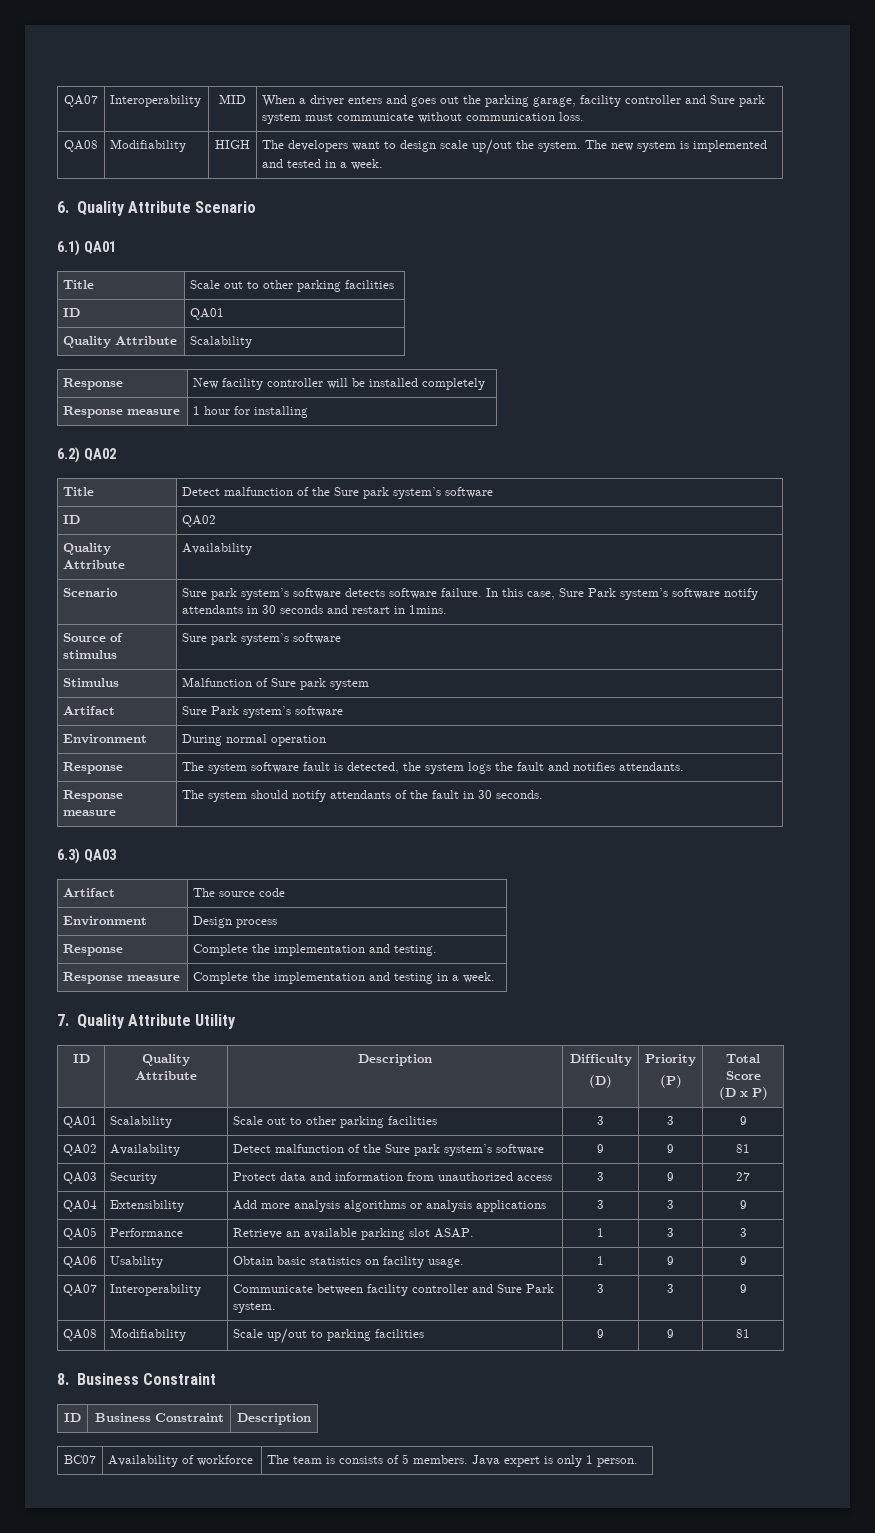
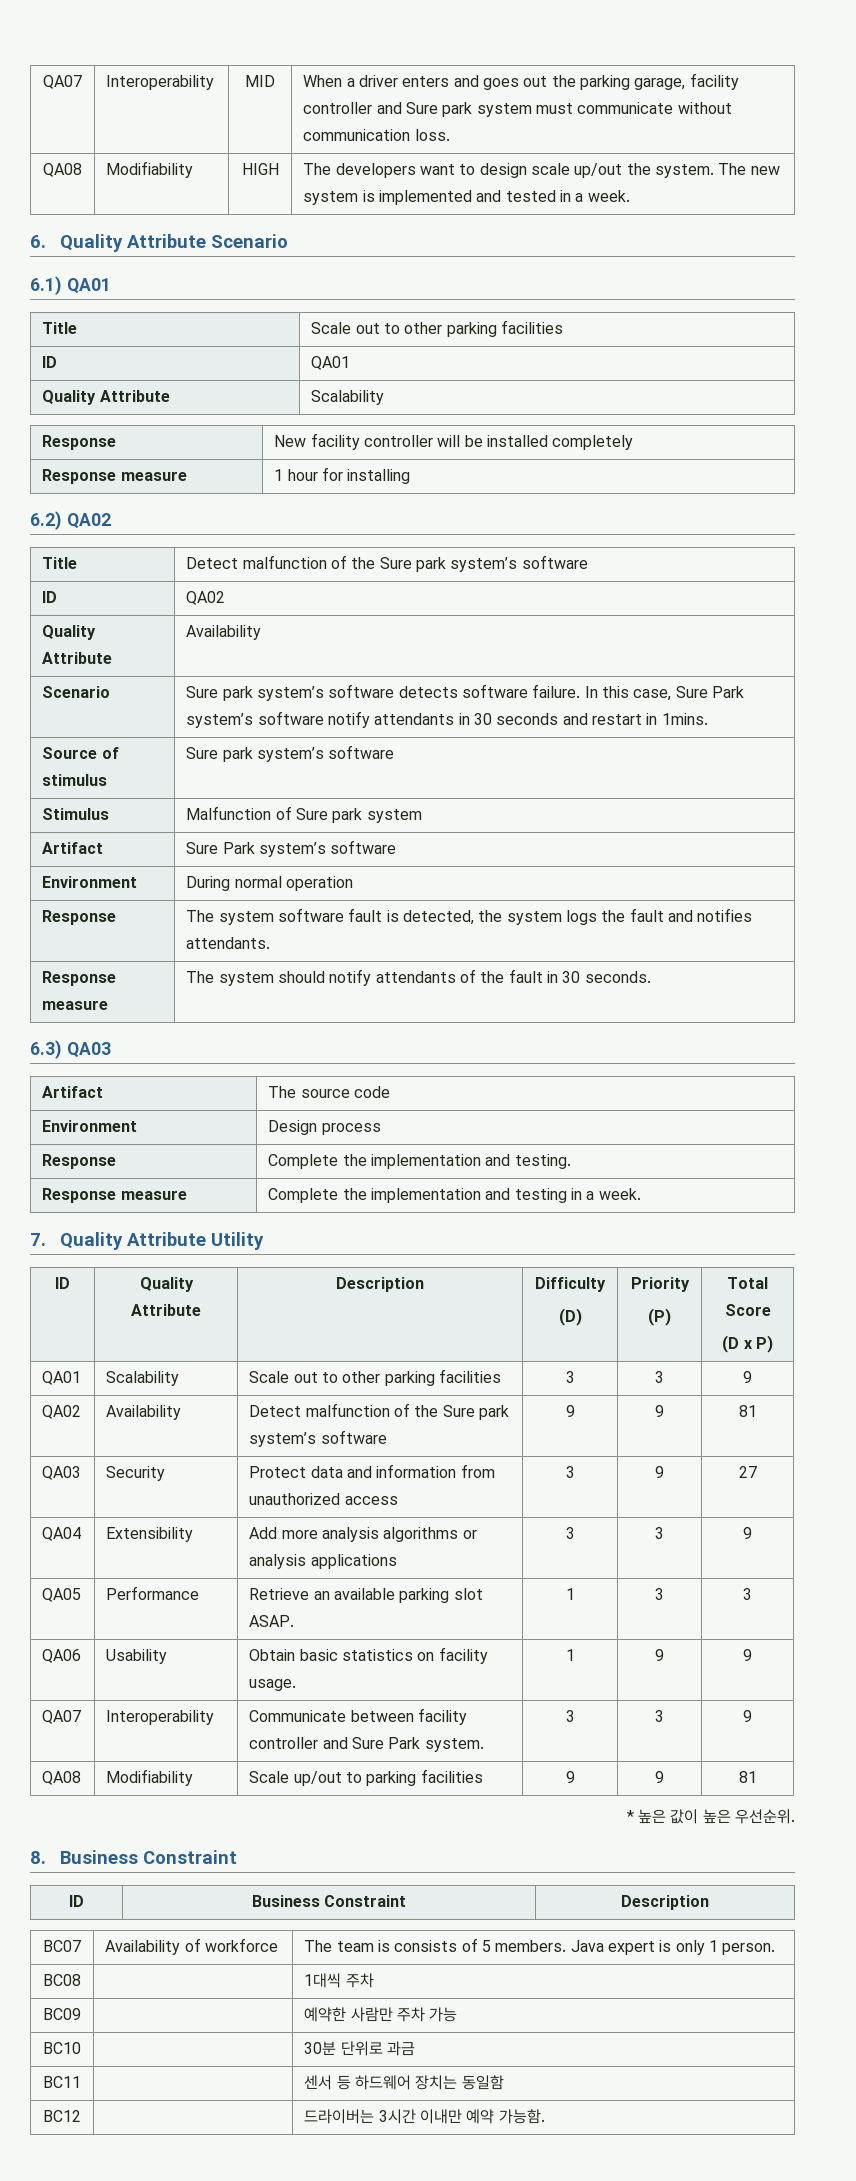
+ * 높은 값이 높은 우선순위.
+ BC08 | | 1대씩 주차
+ BC09 | | 예약한 사람만 주차 가능
+ BC10 | | 30분 단위로 과금
+ BC11 | | 센서 등 하드웨어 장치는 동일함
+ BC12 | | 드라이버는 3시간 이내만 예약 가능함.

